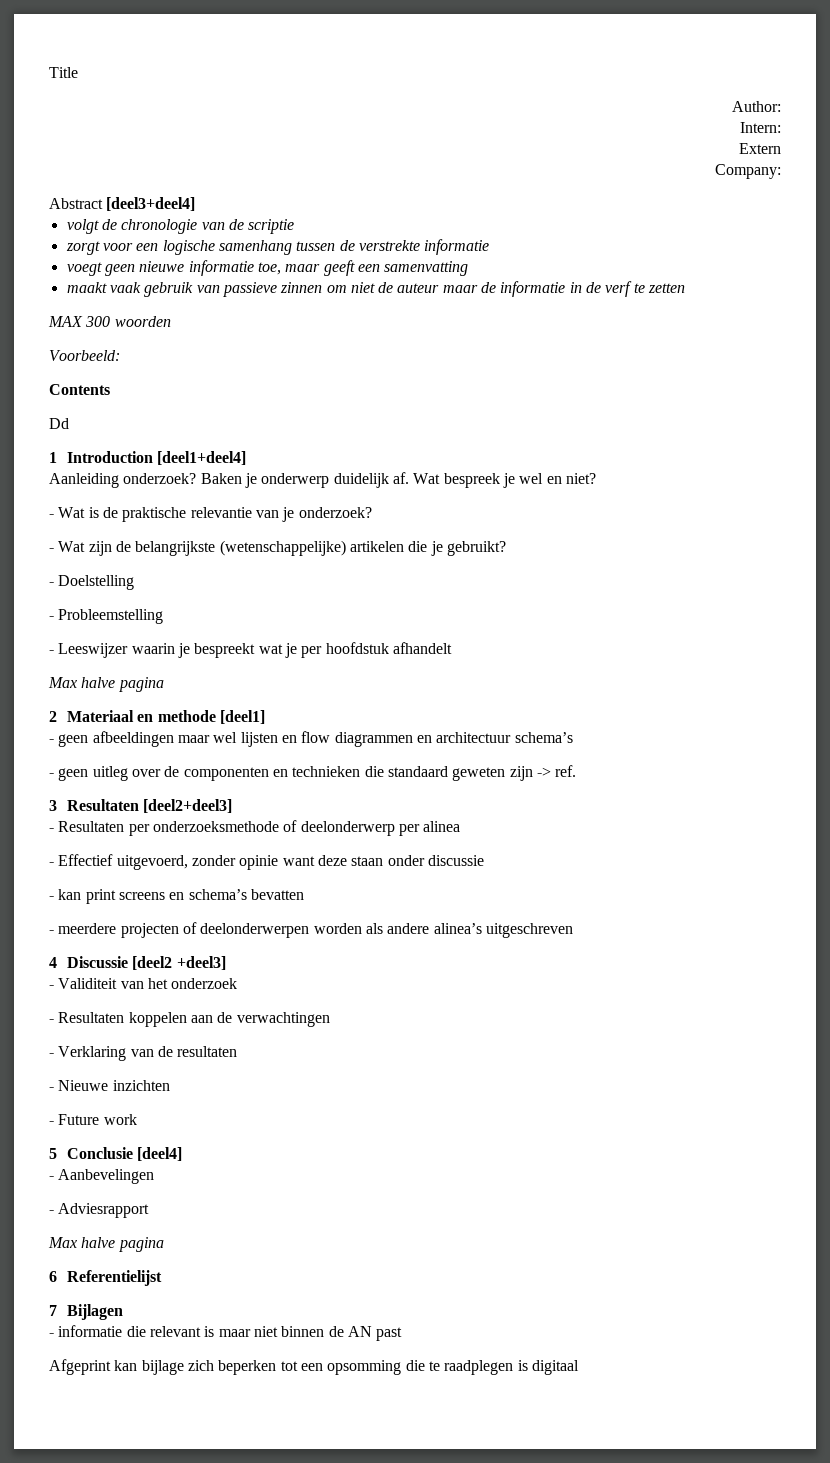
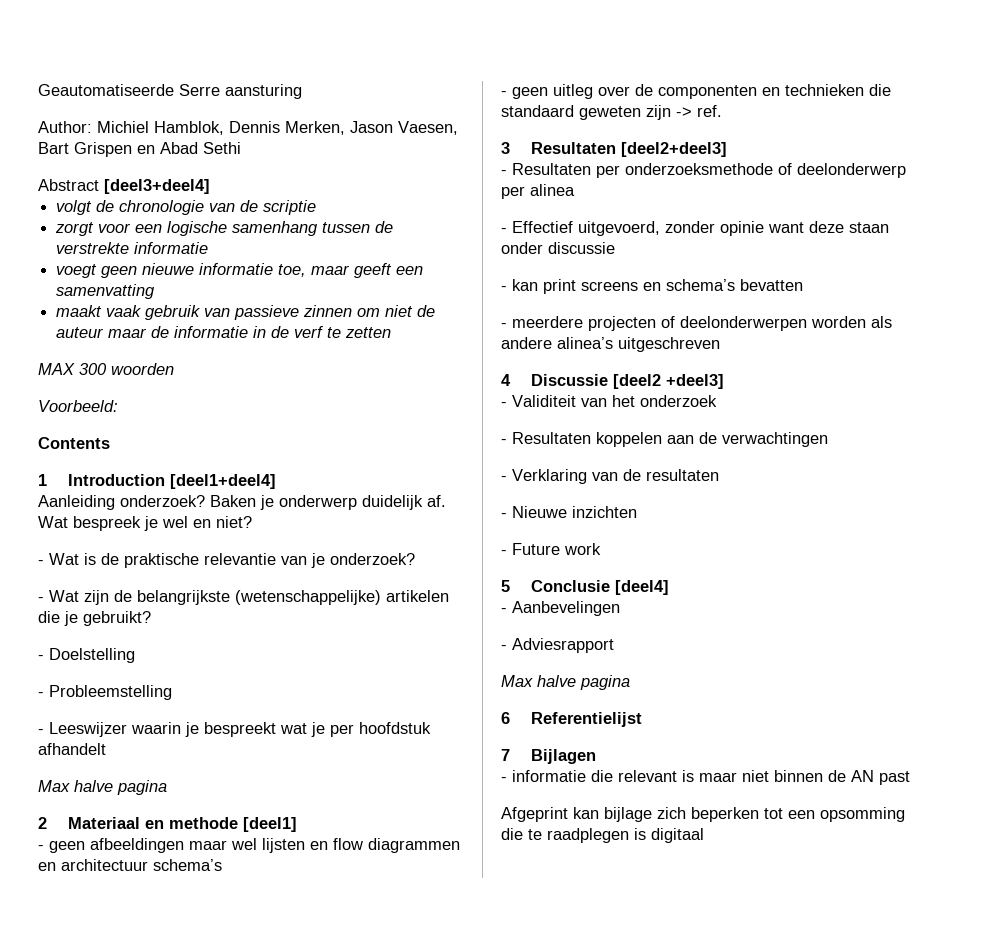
- Title
- Author:
- Intern:
- Extern
- Company:
+ Geautomatiseerde Serre aansturing
+ Author: Michiel Hamblok, Dennis Merken, Jason Vaesen, Bart Grispen en Abad Sethi
- Dd

